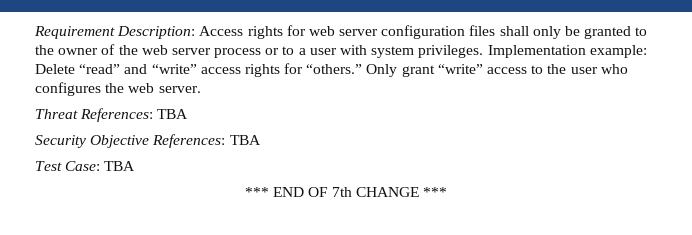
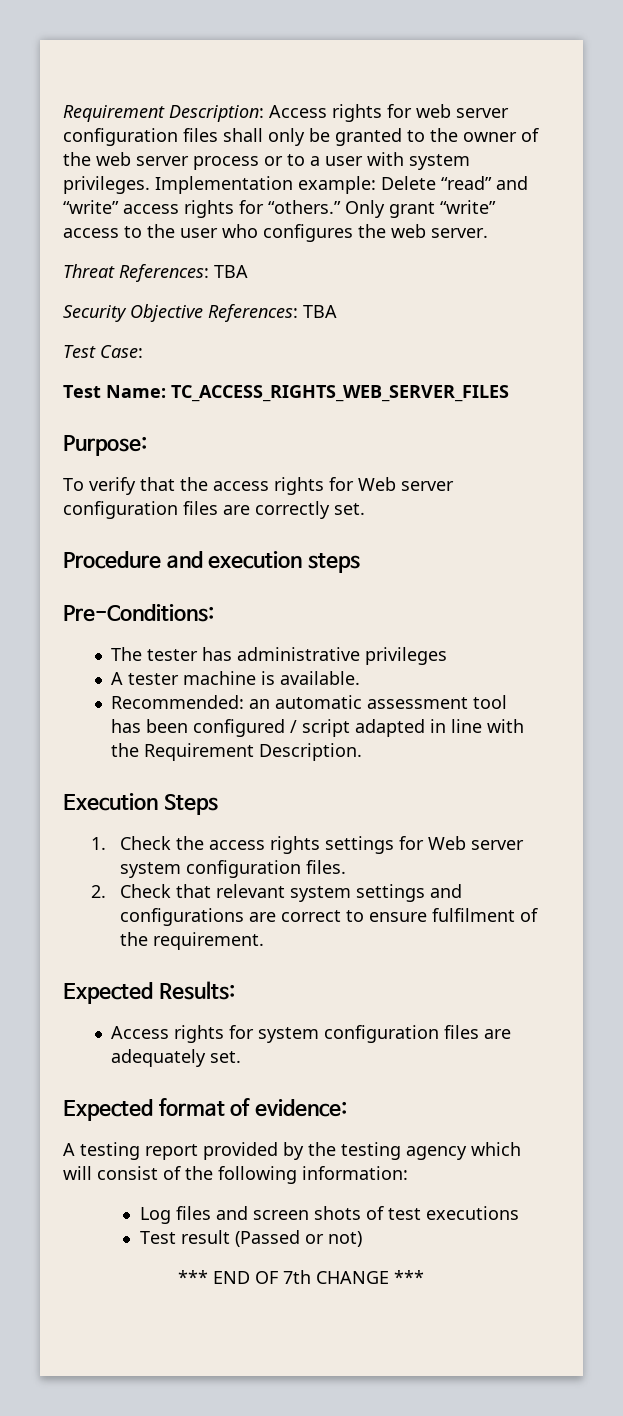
- Test Case: TBA
+ Test Case:
+ Test Name: TC_ACCESS_RIGHTS_WEB_SERVER_FILES
+ Purpose:
+ To verify that the access rights for Web server configuration files are correctly set.
+ Procedure and execution steps
+ Pre-Conditions:
+ The tester has administrative privileges
+ A tester machine is available.
+ Recommended: an automatic assessment tool has been configured / script adapted in line with the Requirement Description.
+ Execution Steps
+ 1. Check the access rights settings for Web server system configuration files.
+ 2. Check that relevant system settings and configurations are correct to ensure fulfilment of the requirement.
+ Expected Results:
+ Access rights for system configuration files are adequately set.
+ Expected format of evidence:
+ A testing report provided by the testing agency which will consist of the following information:
+ Log files and screen shots of test executions
+ Test result (Passed or not)

